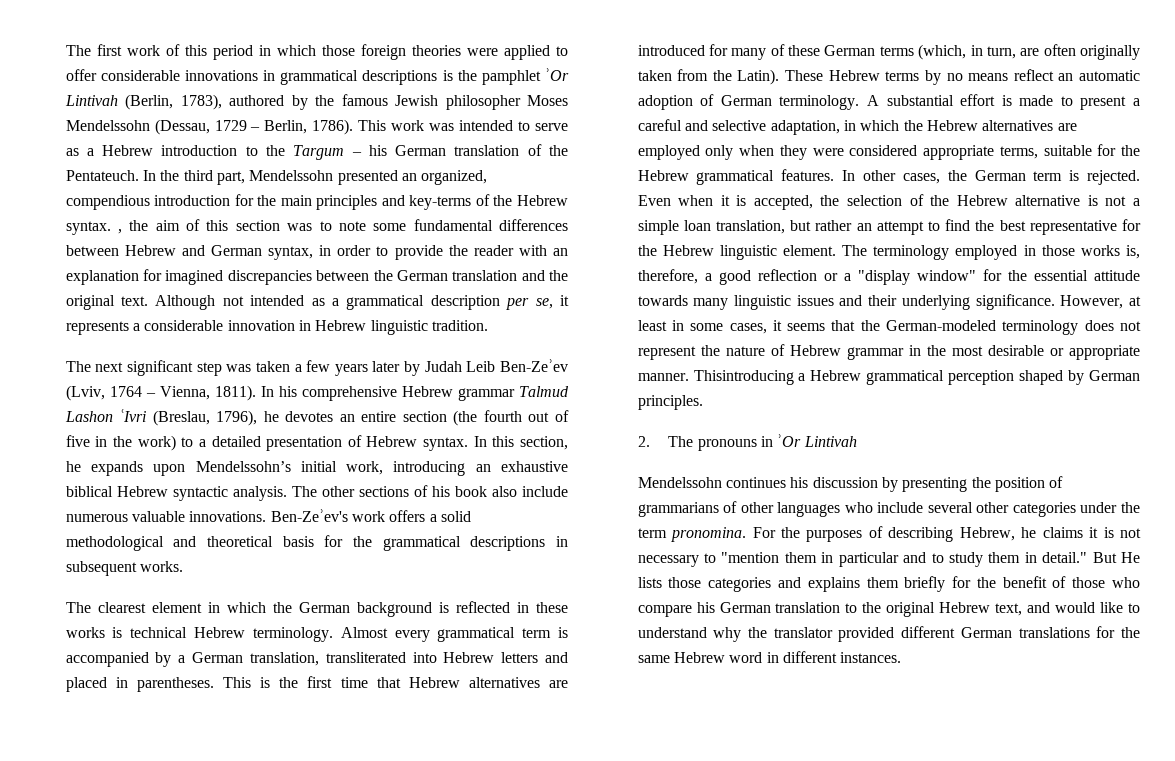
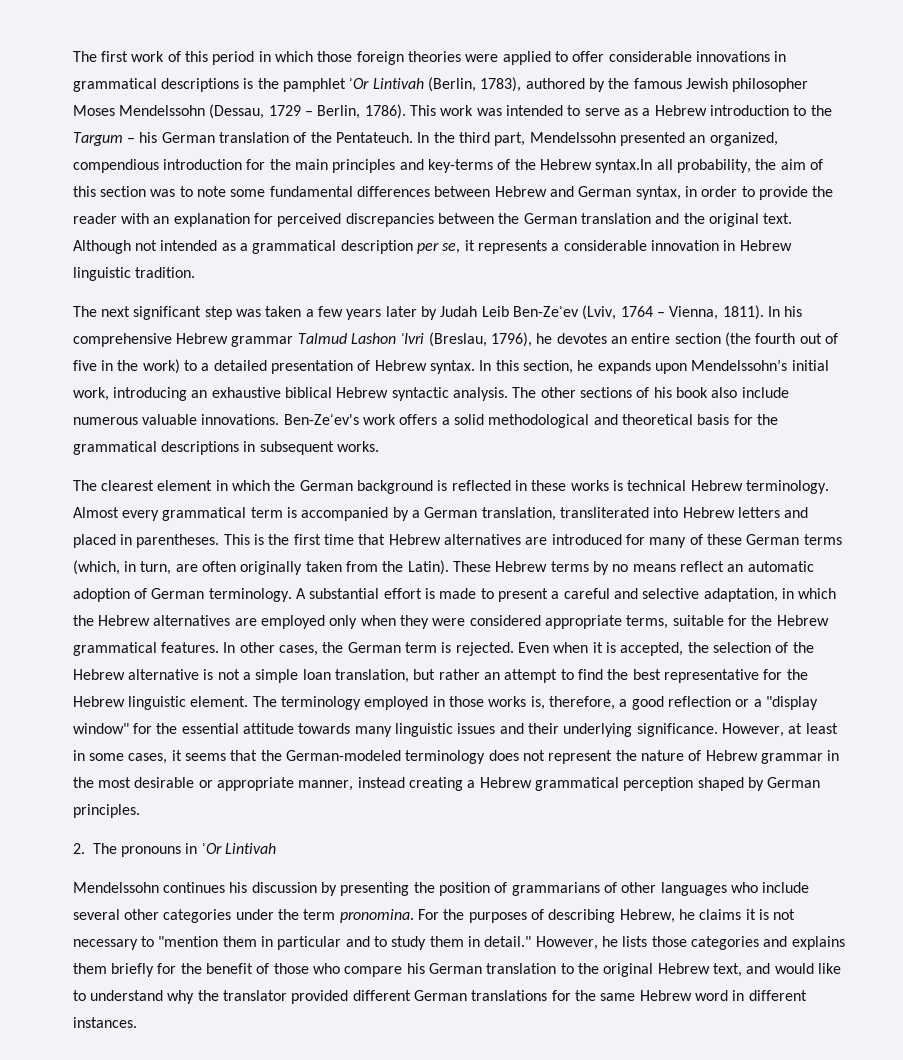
- In the third part, Mendelssohn presented an organized, compendious introduction for the main principles and key-terms of the Hebrew syntax. , the aim of this section was to note some fundamental differences between Hebrew and German syntax, in order to provide the reader with an explanation for imagined discrepancies between the German translation and the original text.
+ In the third part, Mendelssohn presented an organized, compendious introduction for the main principles and key-terms of the Hebrew syntax.In all probability, the aim of this section was to note some fundamental differences between Hebrew and German syntax, in order to provide the reader with an explanation for perceived discrepancies between the German translation and the original text.
- However, at least in some cases, it seems that the German-modeled terminology does not represent the nature of Hebrew grammar in the most desirable or appropriate manner. Thisintroducing a Hebrew grammatical perception shaped by German principles.
+ However, at least in some cases, it seems that the German-modeled terminology does not represent the nature of Hebrew grammar in the most desirable or appropriate manner, instead creating a Hebrew grammatical perception shaped by German principles.
- But He lists those categories and explains them briefly for the benefit of those who compare his German translation to the original Hebrew text, and would like to understand why the translator provided different German translations for the same Hebrew word in different instances.
+ However, he lists those categories and explains them briefly for the benefit of those who compare his German translation to the original Hebrew text, and would like to understand why the translator provided different German translations for the same Hebrew word in different instances.

